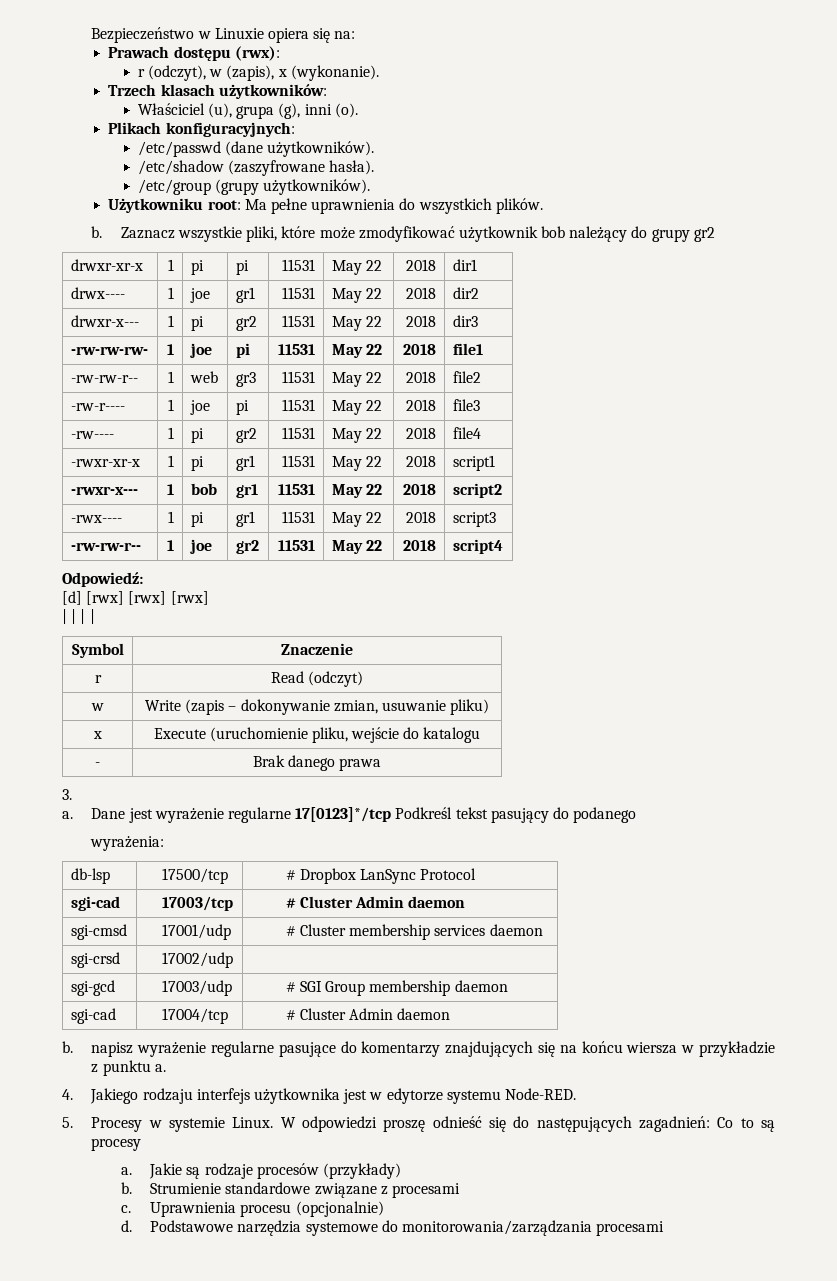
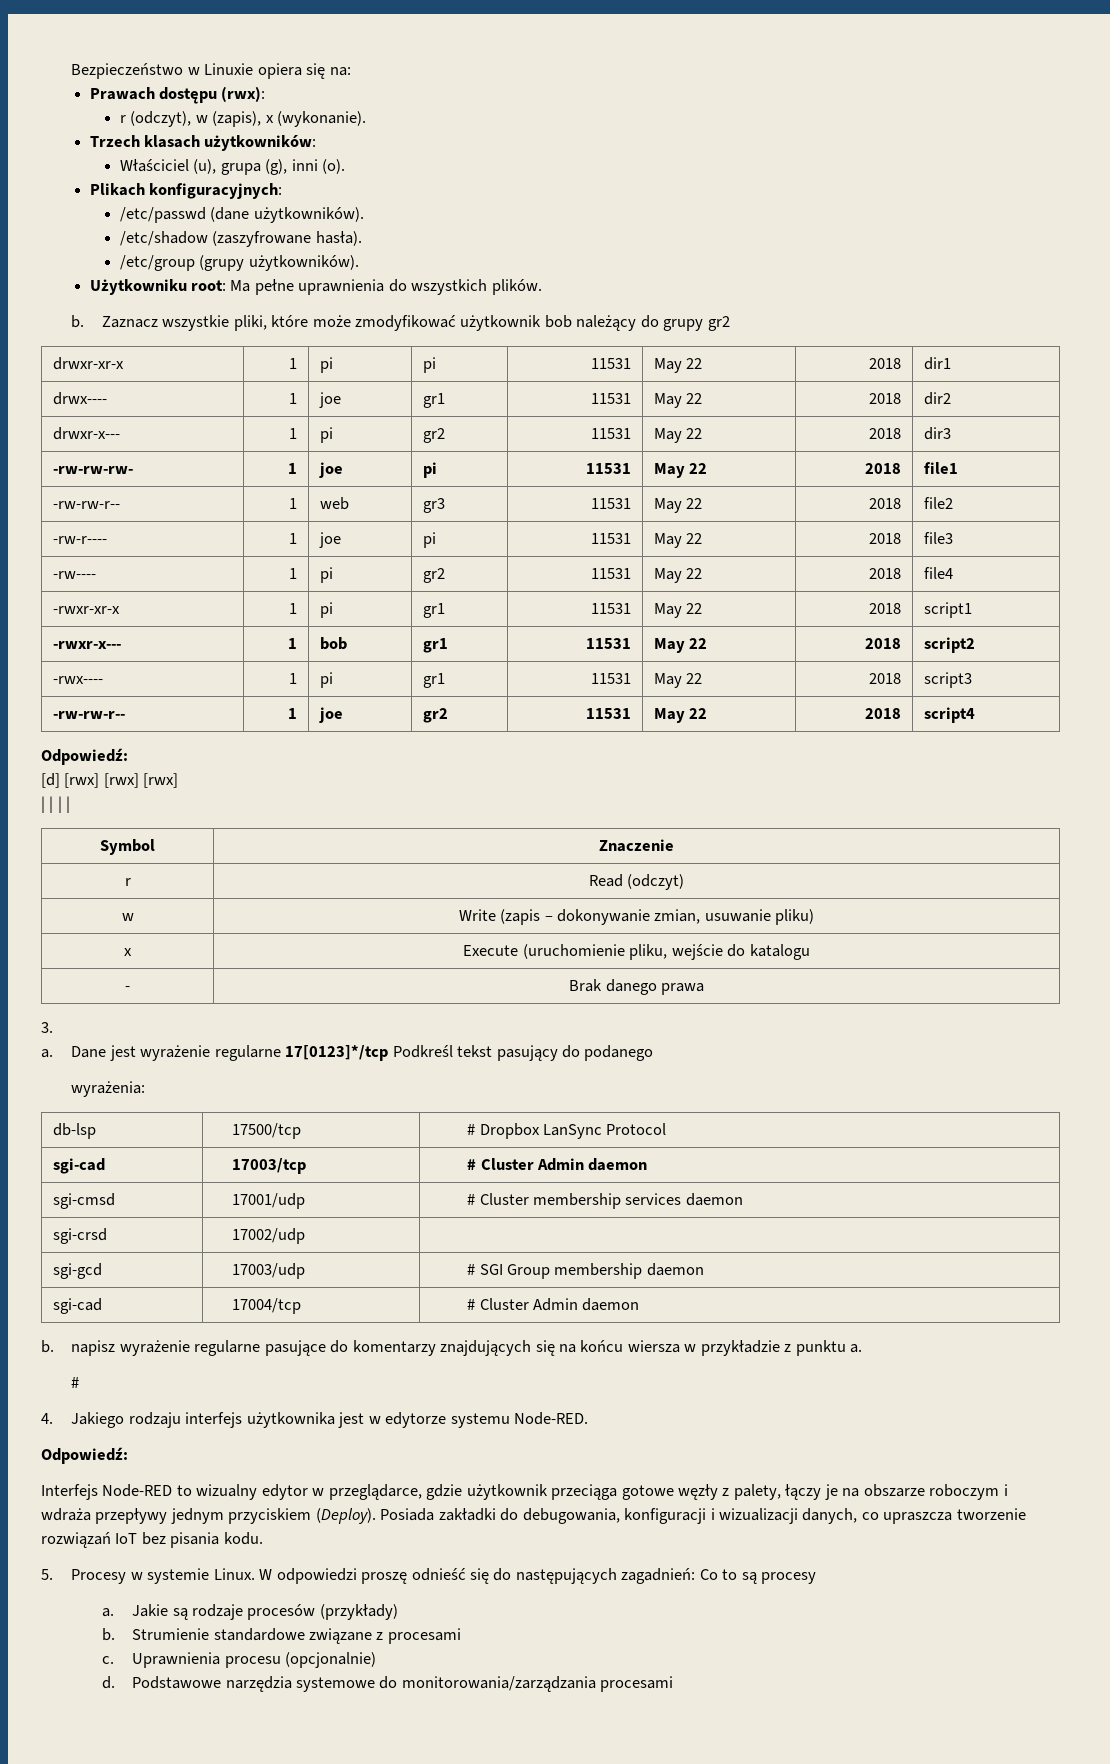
  b. napisz wyrażenie regularne pasujące do komentarzy znajdujących się na końcu wiersza w przykładzie z punktu a.
+ #
  4. Jakiego rodzaju interfejs użytkownika jest w edytorze systemu Node-RED.
+ Odpowiedź:
+ Interfejs Node-RED to wizualny edytor w przeglądarce, gdzie użytkownik przeciąga gotowe węzły z palety, łączy je na obszarze roboczym i wdraża przepływy jednym przyciskiem (Deploy). Posiada zakładki do debugowania, konfiguracji i wizualizacji danych, co upraszcza tworzenie rozwiązań IoT bez pisania kodu.

